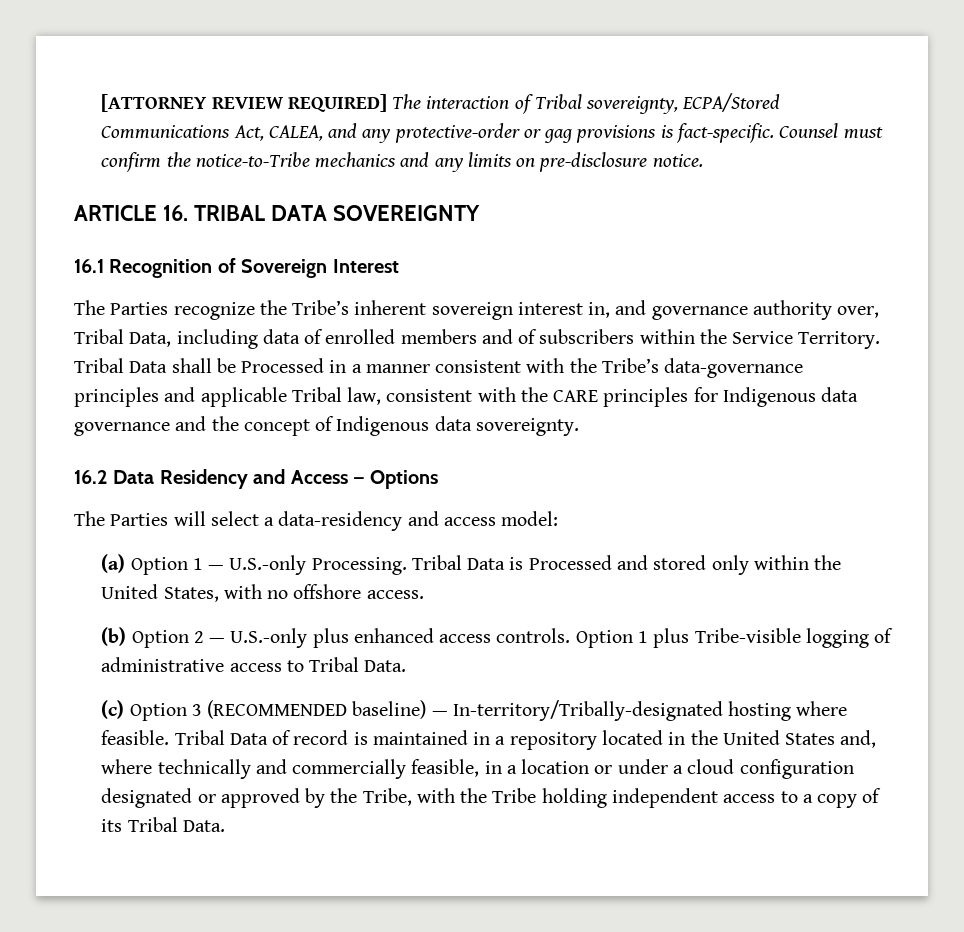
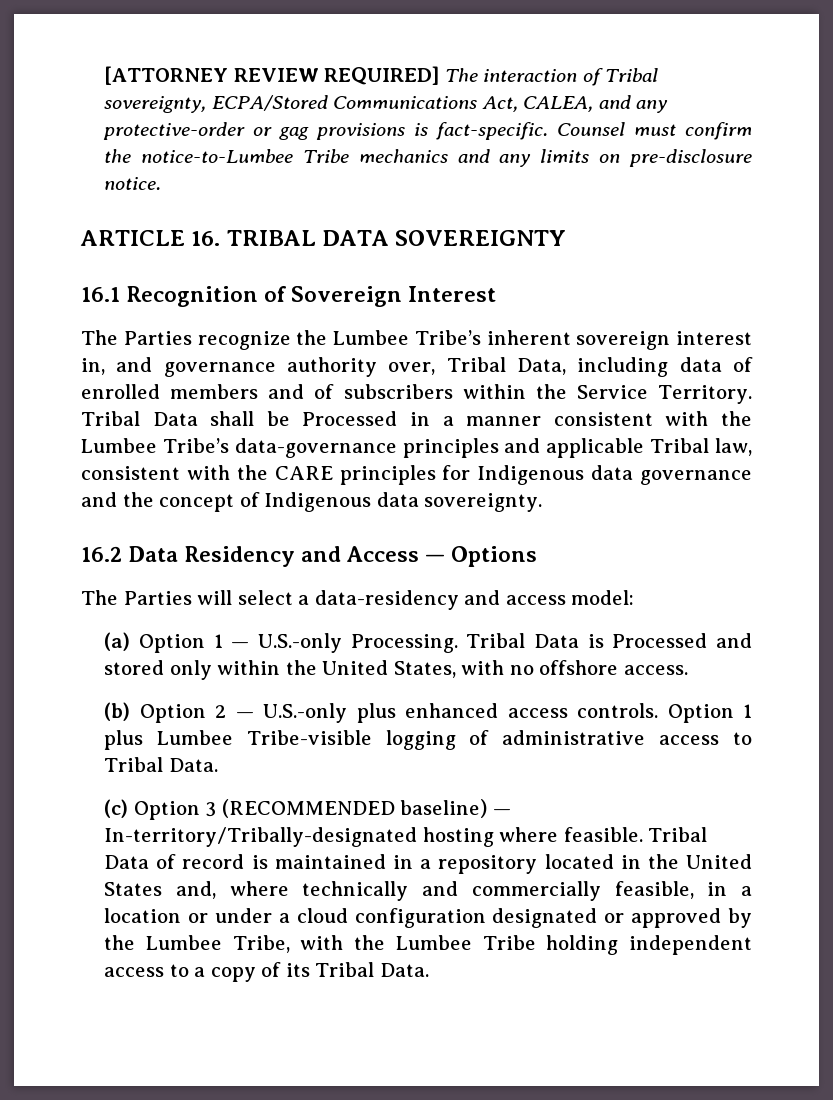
- Counsel must confirm the notice-to-Tribe mechanics and any limits on pre-disclosure notice.
+ Counsel must confirm the notice-to-Lumbee Tribe mechanics and any limits on pre-disclosure notice.
- The Parties recognize the Tribe’s inherent sovereign interest in, and governance authority over, Tribal Data, including data of enrolled members and of subscribers within the Service Territory.
+ The Parties recognize the Lumbee Tribe’s inherent sovereign interest in, and governance authority over, Tribal Data, including data of enrolled members and of subscribers within the Service Territory.
- Tribal Data shall be Processed in a manner consistent with the Tribe’s data-governance principles and applicable Tribal law, consistent with the CARE principles for Indigenous data governance and the concept of Indigenous data sovereignty.
+ Tribal Data shall be Processed in a manner consistent with the Lumbee Tribe’s data-governance principles and applicable Tribal law, consistent with the CARE principles for Indigenous data governance and the concept of Indigenous data sovereignty.
- Option 1 plus Tribe-visible logging of administrative access to Tribal Data.
+ Option 1 plus Lumbee Tribe-visible logging of administrative access to Tribal Data.
- Tribal Data of record is maintained in a repository located in the United States and, where technically and commercially feasible, in a location or under a cloud configuration designated or approved by the Tribe, with the Tribe holding independent access to a copy of its Tribal Data.
+ Tribal Data of record is maintained in a repository located in the United States and, where technically and commercially feasible, in a location or under a cloud configuration designated or approved by the Lumbee Tribe, with the Lumbee Tribe holding independent access to a copy of its Tribal Data.

